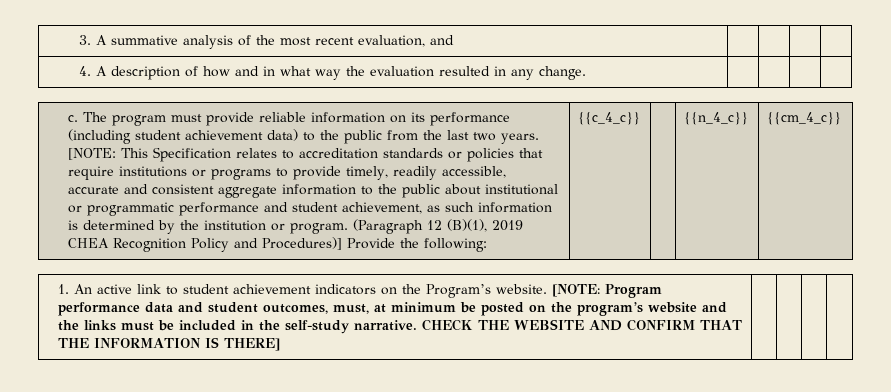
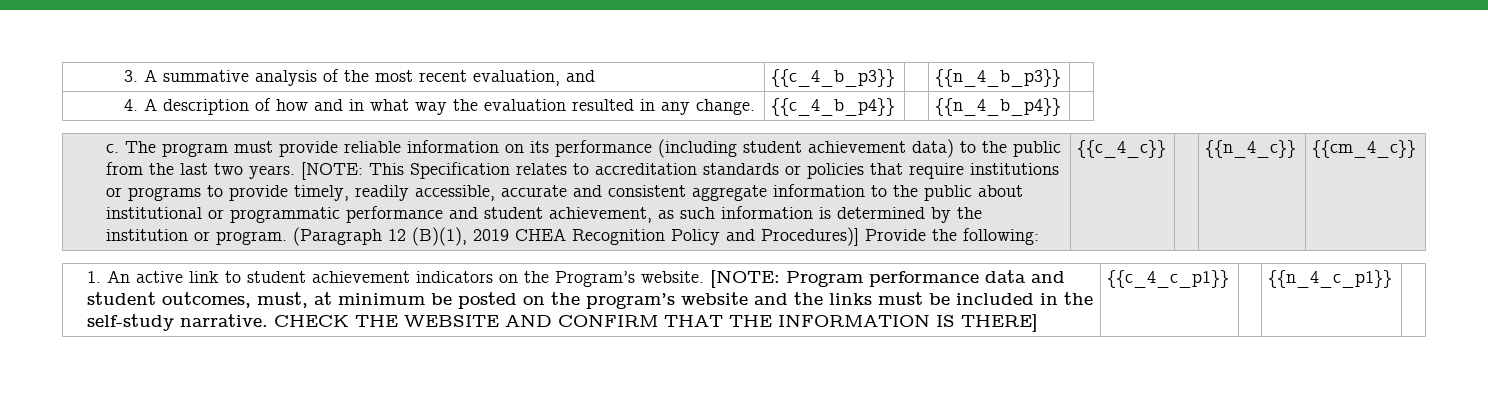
- 3. A summative analysis of the most recent evaluation, and | | | |
+ 3. A summative analysis of the most recent evaluation, and | {{c_4_b_p3}} | | {{n_4_b_p3}} |
- 4. A description of how and in what way the evaluation resulted in any change. | | | |
+ 4. A description of how and in what way the evaluation resulted in any change. | {{c_4_b_p4}} | | {{n_4_b_p4}} |
+ {{c_4_c_p1}} | | {{n_4_c_p1}}

